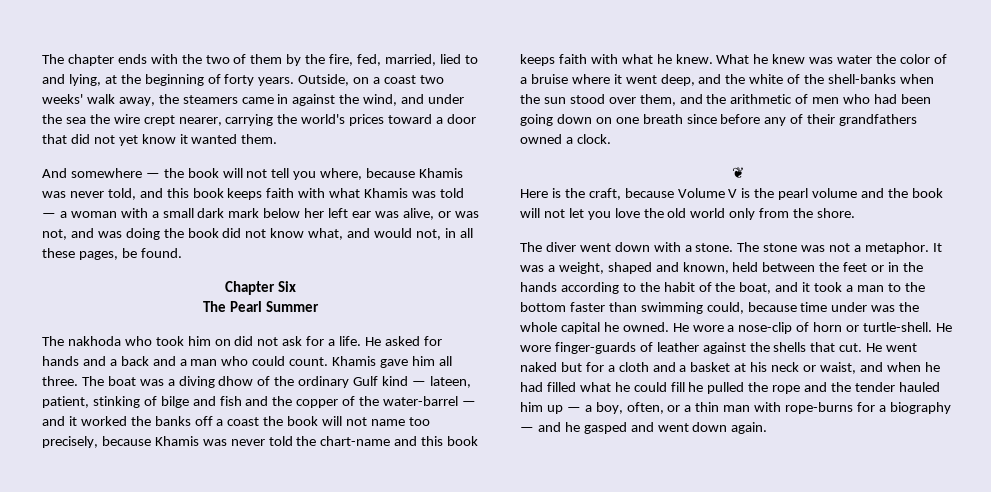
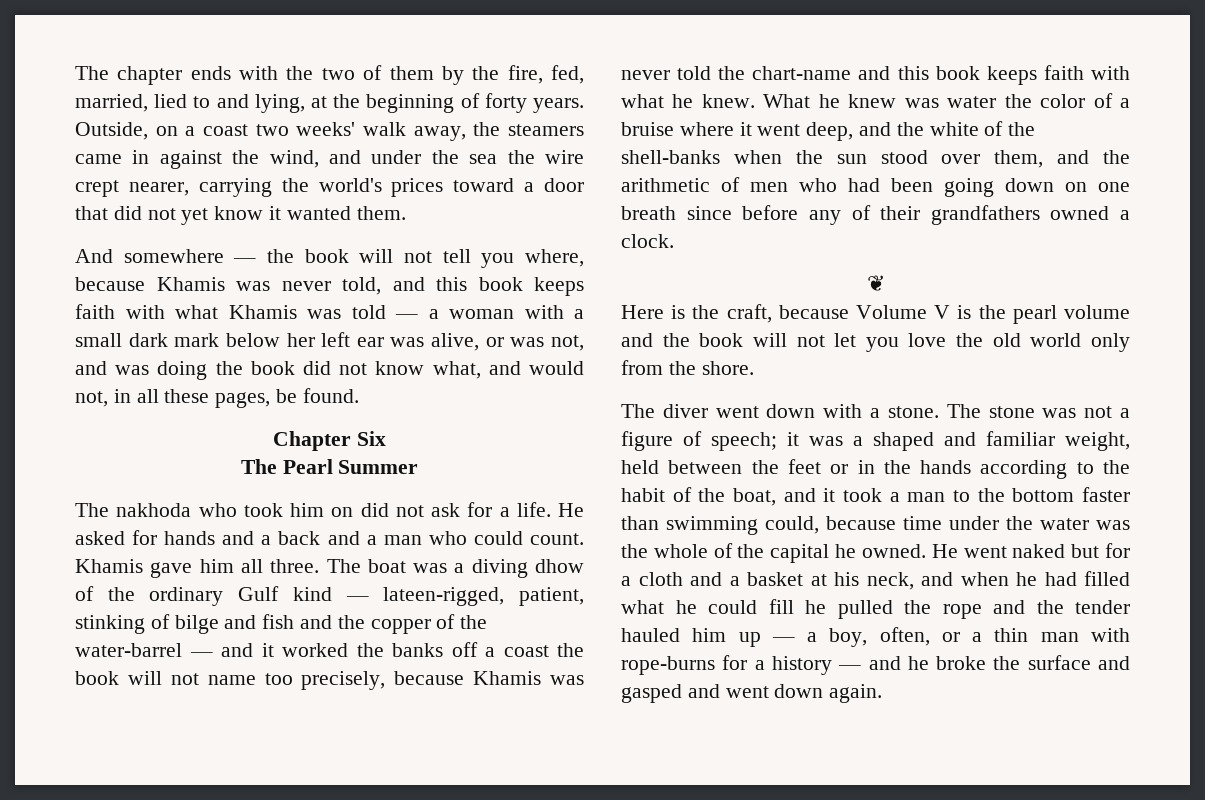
- The boat was a diving dhow of the ordinary Gulf kind — lateen, patient, stinking of bilge and fish and the copper of the water-barrel — and it worked the banks off a coast the book will not name too precisely, because Khamis was never told the chart-name and this book keeps faith with what he knew.
+ The boat was a diving dhow of the ordinary Gulf kind — lateen-rigged, patient, stinking of bilge and fish and the copper of the water-barrel — and it worked the banks off a coast the book will not name too precisely, because Khamis was never told the chart-name and this book keeps faith with what he knew.
- The stone was not a metaphor. It was a weight, shaped and known, held between the feet or in the hands according to the habit of the boat, and it took a man to the bottom faster than swimming could, because time under was the whole capital he owned.
+ The stone was not a figure of speech; it was a shaped and familiar weight, held between the feet or in the hands according to the habit of the boat, and it took a man to the bottom faster than swimming could, because time under the water was the whole of the capital he owned.
- He wore a nose-clip of horn or turtle-shell. He wore finger-guards of leather against the shells that cut. He went naked but for a cloth and a basket at his neck or waist, and when he had filled what he could fill he pulled the rope and the tender hauled him up — a boy, often, or a thin man with rope-burns for a biography — and he gasped and went down again.
+ He went naked but for a cloth and a basket at his neck, and when he had filled what he could fill he pulled the rope and the tender hauled him up — a boy, often, or a thin man with rope-burns for a history — and he broke the surface and gasped and went down again.

